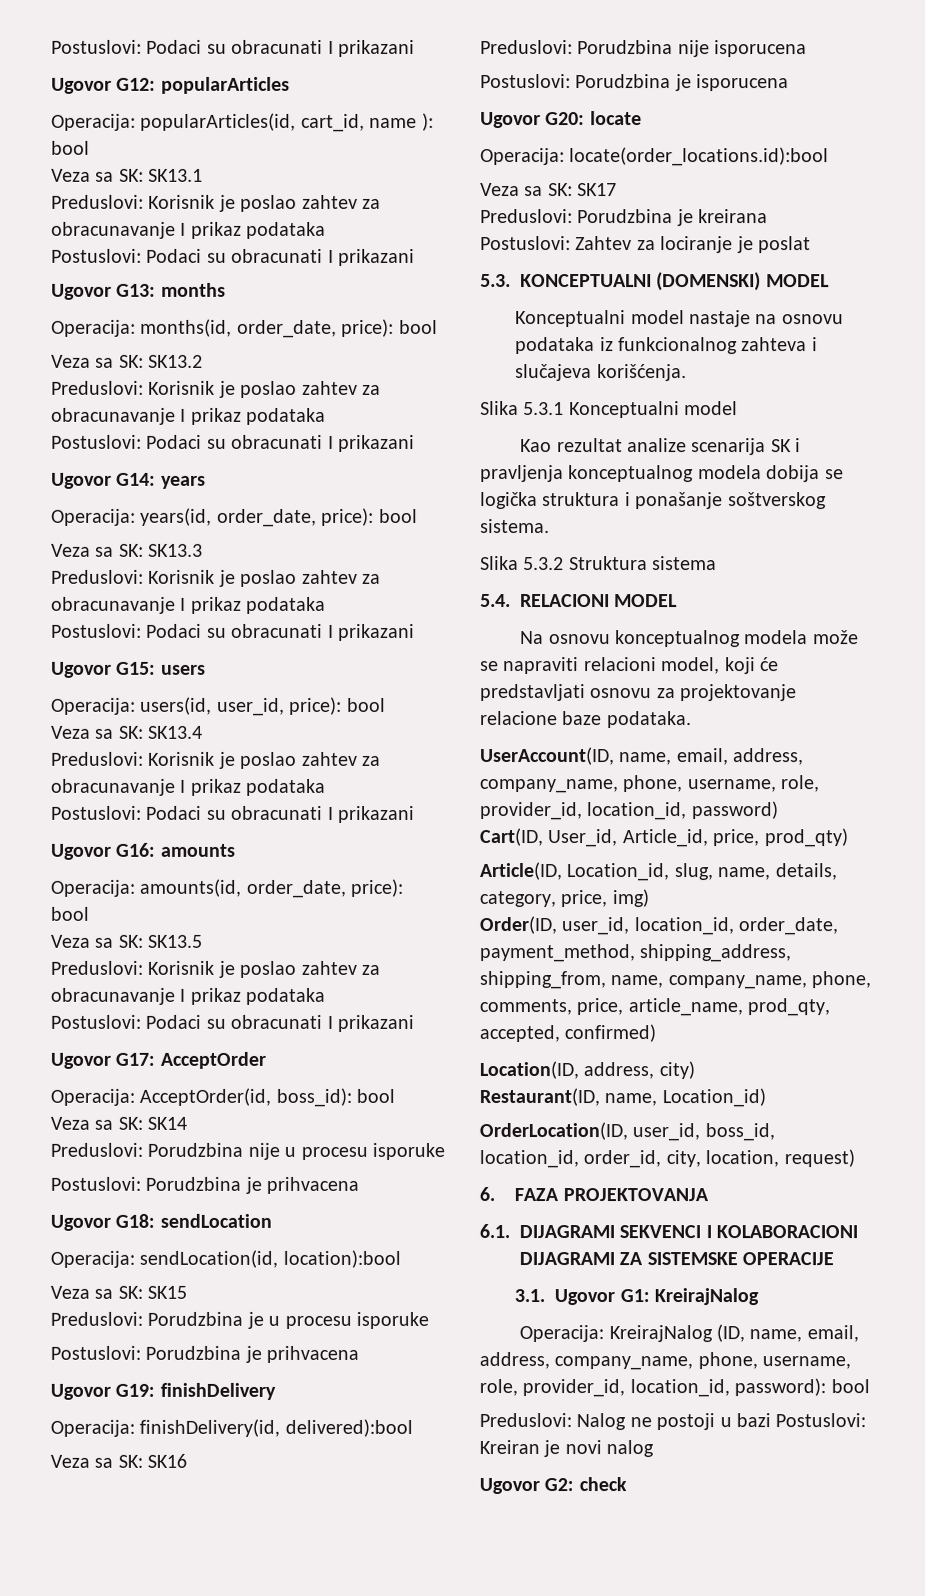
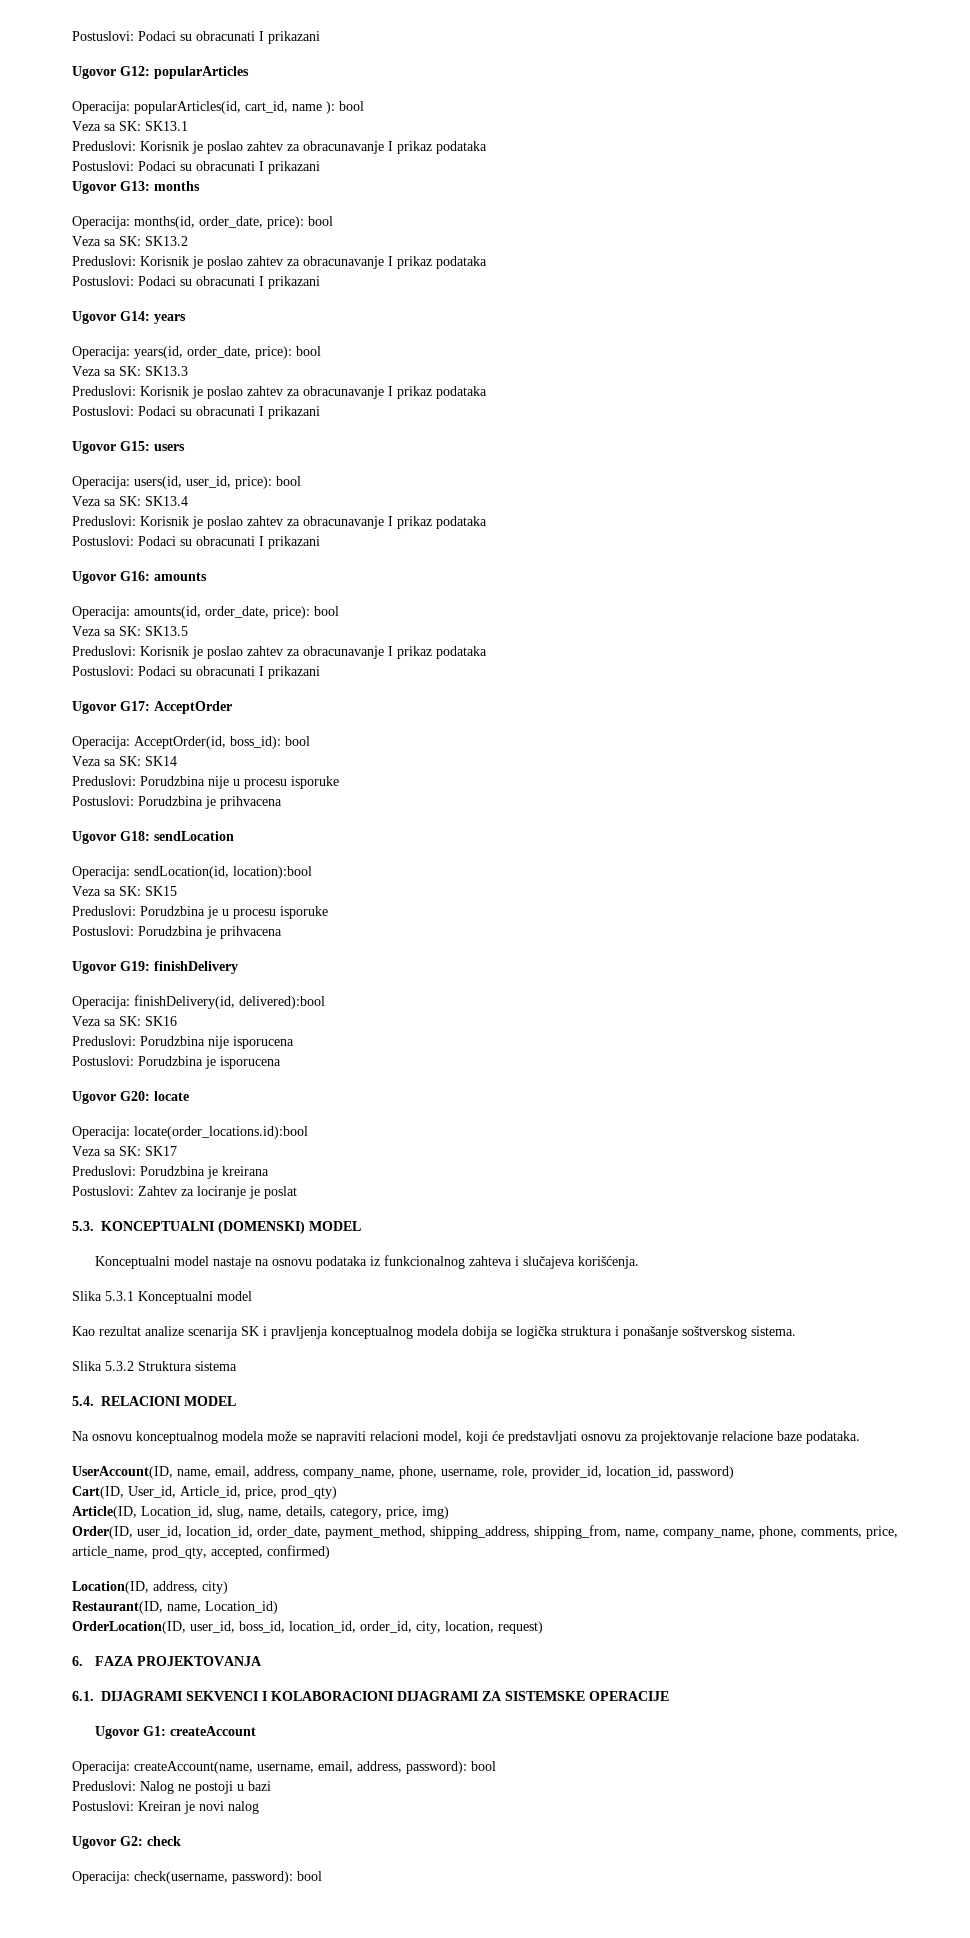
- 3.1. Ugovor G1: KreirajNalog
- Operacija: KreirajNalog (ID, name, email, address, company_name, phone, username, role, provider_id, location_id, password): bool
+ Ugovor G1: createAccount
+ Operacija: createAccount(name, username, email, address, password): bool
- Preduslovi: Nalog ne postoji u bazi Postuslovi: Kreiran je novi nalog
+ Preduslovi: Nalog ne postoji u bazi
+ Postuslovi: Kreiran je novi nalog
+ Operacija: check(username, password): bool

